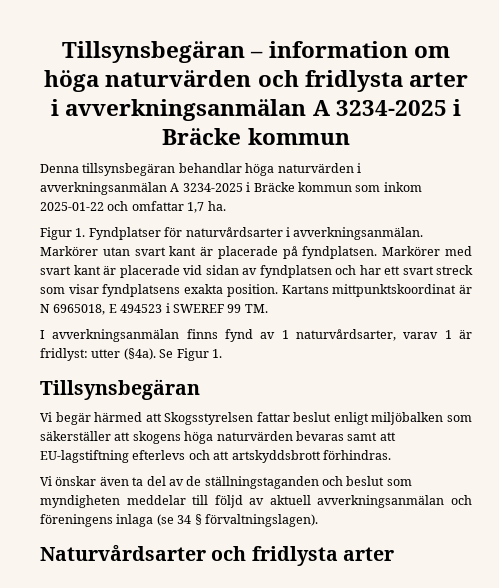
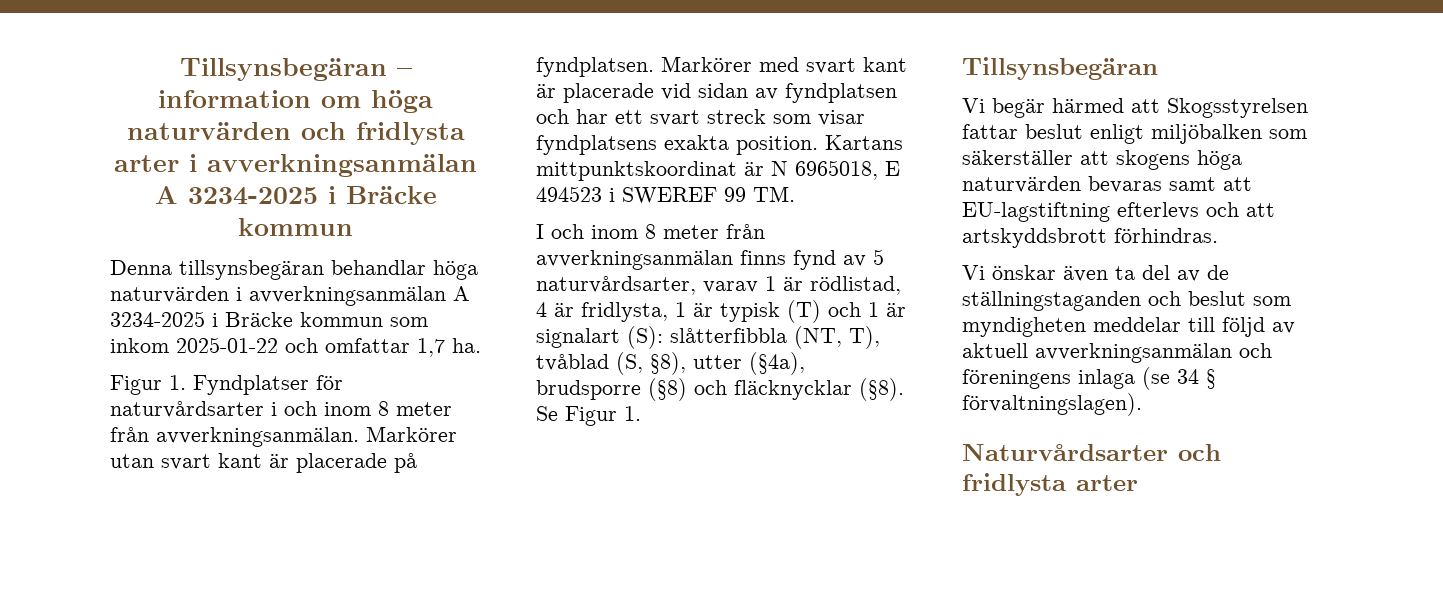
- Figur 1. Fyndplatser för naturvårdsarter i avverkningsanmälan.
+ Figur 1. Fyndplatser för naturvårdsarter i och inom 8 meter från avverkningsanmälan.
- I avverkningsanmälan finns fynd av 1 naturvårdsarter, varav 1 är fridlyst: utter (§4a).
+ I och inom 8 meter från avverkningsanmälan finns fynd av 5 naturvårdsarter, varav 1 är rödlistad, 4 är fridlysta, 1 är typisk (T) och 1 är signalart (S): slåtterfibbla (NT, T), tvåblad (S, §8), utter (§4a), brudsporre (§8) och fläcknycklar (§8).

